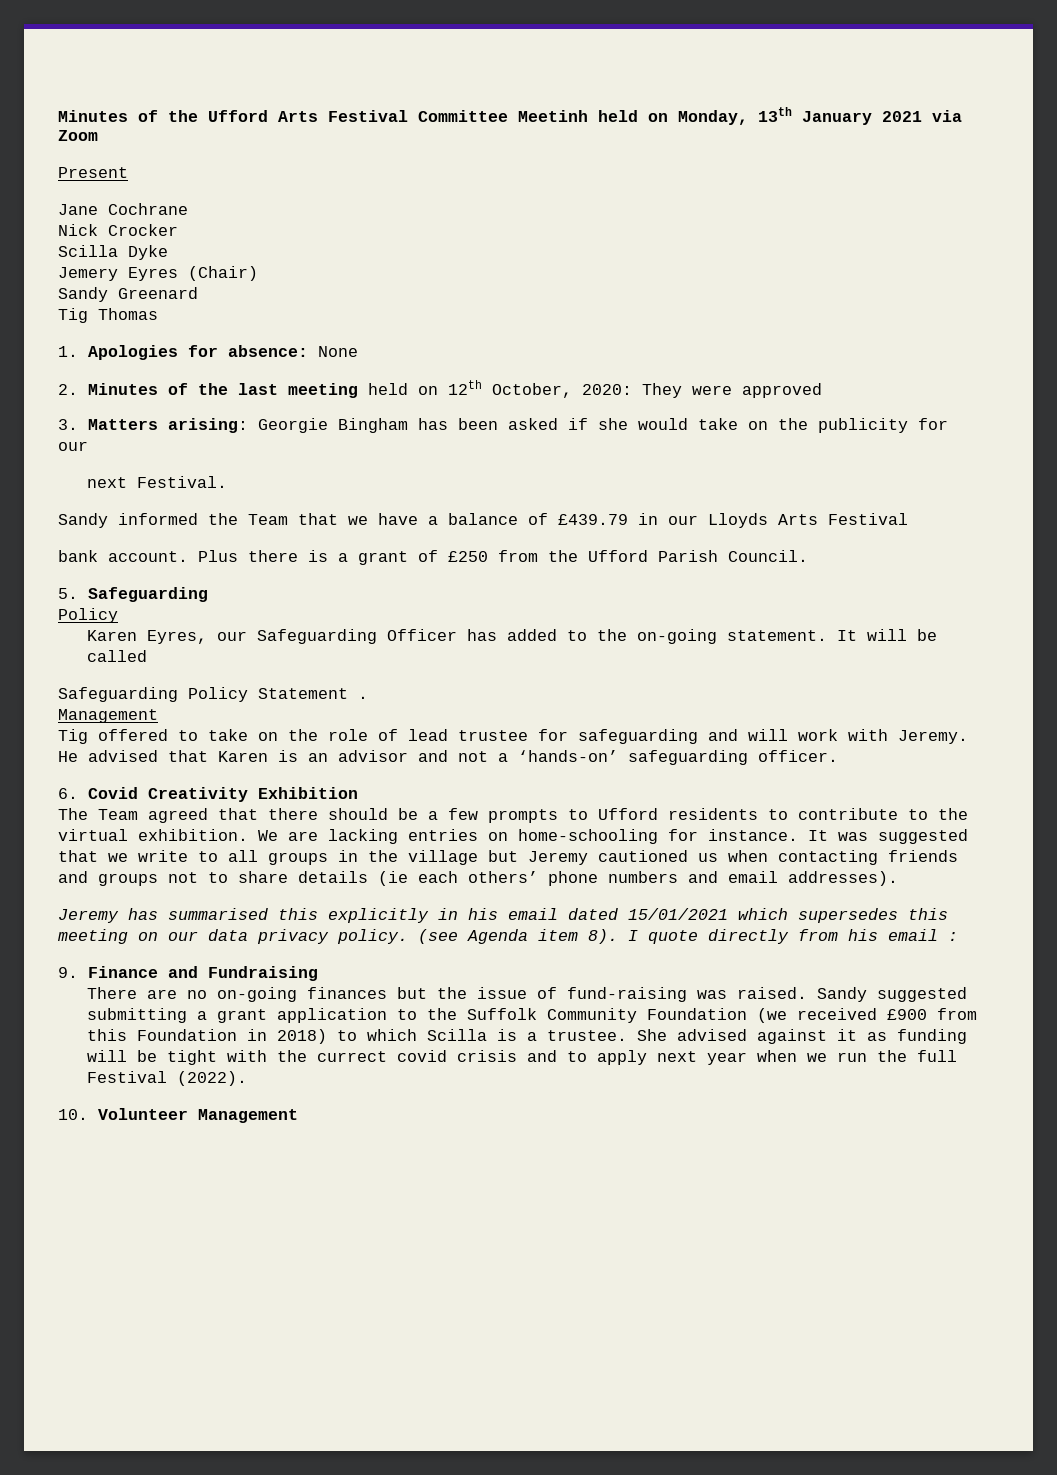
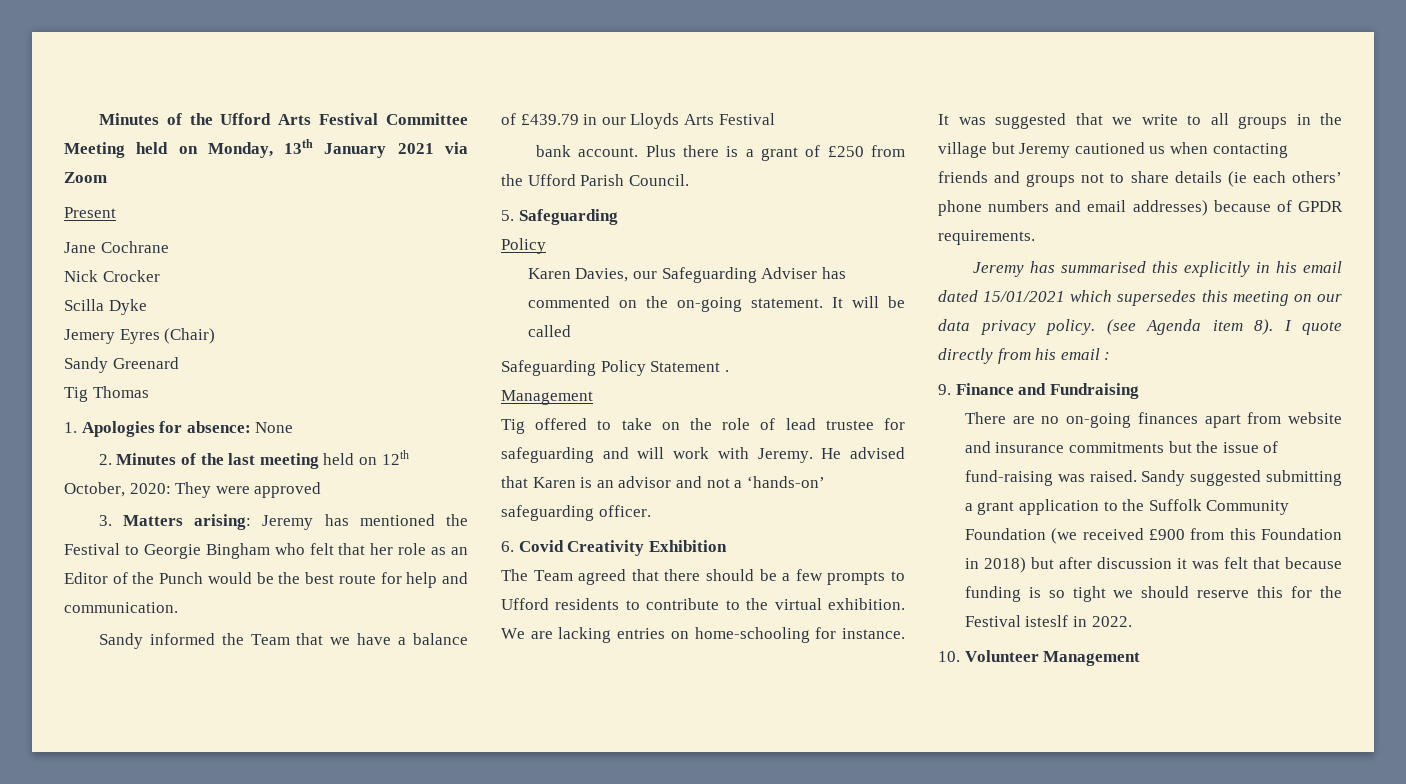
- Minutes of the Ufford Arts Festival Committee Meetinh held on Monday, 13th January 2021 via Zoom
+ Minutes of the Ufford Arts Festival Committee Meeting held on Monday, 13th January 2021 via Zoom
- 3. Matters arising: Georgie Bingham has been asked if she would take on the publicity for our
- next Festival.
+ 3. Matters arising: Jeremy has mentioned the Festival to Georgie Bingham who felt that her role as an Editor of the Punch would be the best route for help and communication.
- Karen Eyres, our Safeguarding Officer has added to the on-going statement.
+ Karen Davies, our Safeguarding Adviser has commented on the on-going statement.
- It was suggested that we write to all groups in the village but Jeremy cautioned us when contacting friends and groups not to share details (ie each others’ phone numbers and email addresses).
+ It was suggested that we write to all groups in the village but Jeremy cautioned us when contacting friends and groups not to share details (ie each others’ phone numbers and email addresses) because of GPDR requirements.
- There are no on-going finances but the issue of fund-raising was raised.
+ There are no on-going finances apart from website and insurance commitments but the issue of fund-raising was raised.
- Sandy suggested submitting a grant application to the Suffolk Community Foundation (we received £900 from this Foundation in 2018) to which Scilla is a trustee. She advised against it as funding will be tight with the currect covid crisis and to apply next year when we run the full Festival (2022).
+ Sandy suggested submitting a grant application to the Suffolk Community Foundation (we received £900 from this Foundation in 2018) but after discussion it was felt that because funding is so tight we should reserve this for the Festival isteslf in 2022.

